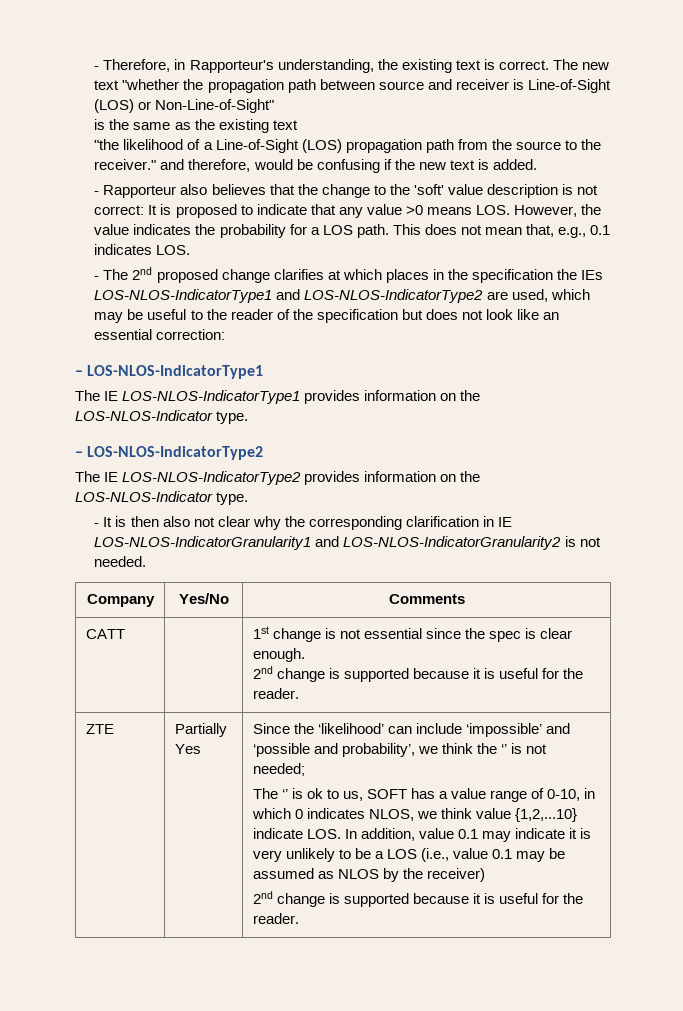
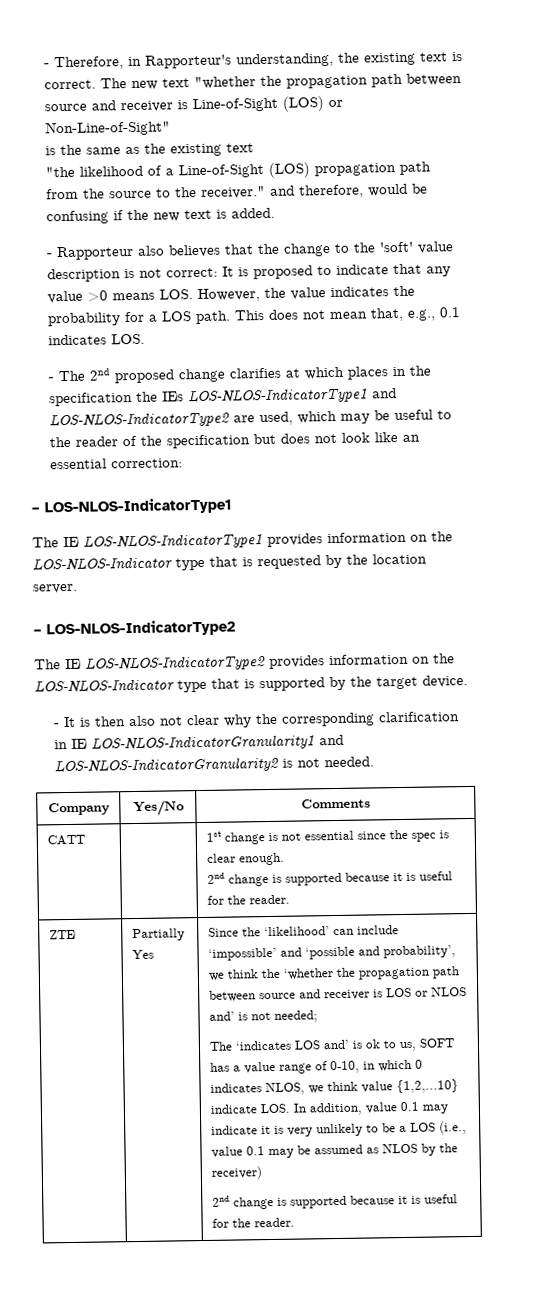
- The IE LOS-NLOS-IndicatorType1 provides information on the LOS-NLOS-Indicator type.
+ The IE LOS-NLOS-IndicatorType1 provides information on the LOS-NLOS-Indicator type that is requested by the location server.
- The IE LOS-NLOS-IndicatorType2 provides information on the LOS-NLOS-Indicator type.
+ The IE LOS-NLOS-IndicatorType2 provides information on the LOS-NLOS-Indicator type that is supported by the target device.
- Since the ‘likelihood’ can include ‘impossible’ and ‘possible and probability’, we think the ‘’ is not needed;
+ Since the ‘likelihood’ can include ‘impossible’ and ‘possible and probability’, we think the ‘whether the propagation path between source and receiver is LOS or NLOS and’ is not needed;
- The ‘’ is ok to us, SOFT has a value range of 0-10, in which 0 indicates NLOS, we think value {1,2,...10} indicate LOS. In addition, value 0.1 may indicate it is very unlikely to be a LOS (i.e., value 0.1 may be assumed as NLOS by the receiver)
+ The ‘indicates LOS and’ is ok to us, SOFT has a value range of 0-10, in which 0 indicates NLOS, we think value {1,2,...10} indicate LOS. In addition, value 0.1 may indicate it is very unlikely to be a LOS (i.e., value 0.1 may be assumed as NLOS by the receiver)

